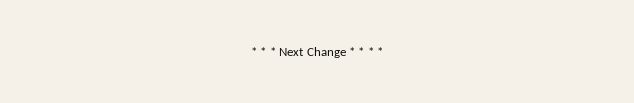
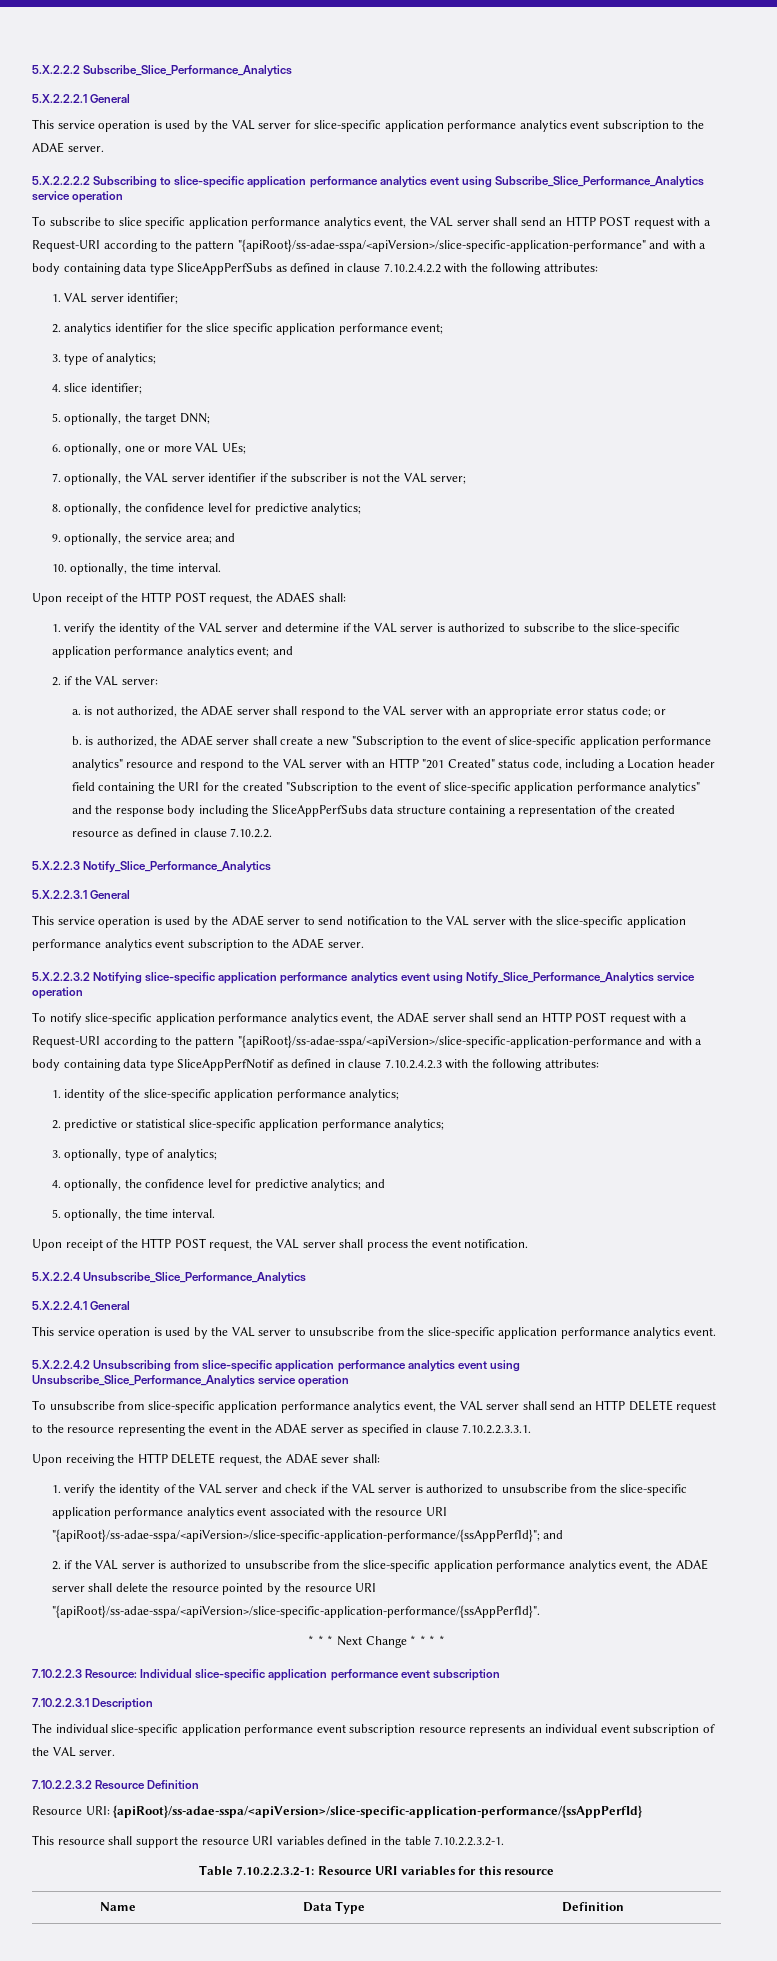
+ 5.X.2.2.2 Subscribe_Slice_Performance_Analytics
+ 5.X.2.2.2.1 General
+ This service operation is used by the VAL server for slice-specific application performance analytics event subscription to the ADAE server.
+ 5.X.2.2.2.2 Subscribing to slice-specific application performance analytics event using Subscribe_Slice_Performance_Analytics service operation
+ To subscribe to slice specific application performance analytics event, the VAL server shall send an HTTP POST request with a Request-URI according to the pattern "{apiRoot}/ss-adae-sspa/<apiVersion>/slice-specific-application-performance" and with a body containing data type SliceAppPerfSubs as defined in clause 7.10.2.4.2.2 with the following attributes:
+ 1. VAL server identifier;
+ 2. analytics identifier for the slice specific application performance event;
+ 3. type of analytics;
+ 4. slice identifier;
+ 5. optionally, the target DNN;
+ 6. optionally, one or more VAL UEs;
+ 7. optionally, the VAL server identifier if the subscriber is not the VAL server;
+ 8. optionally, the confidence level for predictive analytics;
+ 9. optionally, the service area; and
+ 10. optionally, the time interval.
+ Upon receipt of the HTTP POST request, the ADAES shall:
+ 1. verify the identity of the VAL server and determine if the VAL server is authorized to subscribe to the slice-specific application performance analytics event; and
+ 2. if the VAL server:
+ a. is not authorized, the ADAE server shall respond to the VAL server with an appropriate error status code; or
+ b. is authorized, the ADAE server shall create a new "Subscription to the event of slice-specific application performance analytics" resource and respond to the VAL server with an HTTP "201 Created" status code, including a Location header field containing the URI for the created "Subscription to the event of slice-specific application performance analytics" and the response body including the SliceAppPerfSubs data structure containing a representation of the created resource as defined in clause 7.10.2.2.
+ 5.X.2.2.3 Notify_Slice_Performance_Analytics
+ 5.X.2.2.3.1 General
+ This service operation is used by the ADAE server to send notification to the VAL server with the slice-specific application performance analytics event subscription to the ADAE server.
+ 5.X.2.2.3.2 Notifying slice-specific application performance analytics event using Notify_Slice_Performance_Analytics service operation
+ To notify slice-specific application performance analytics event, the ADAE server shall send an HTTP POST request with a Request-URI according to the pattern "{apiRoot}/ss-adae-sspa/<apiVersion>/slice-specific-application-performance and with a body containing data type SliceAppPerfNotif as defined in clause 7.10.2.4.2.3 with the following attributes:
+ 1. identity of the slice-specific application performance analytics;
+ 2. predictive or statistical slice-specific application performance analytics;
+ 3. optionally, type of analytics;
+ 4. optionally, the confidence level for predictive analytics; and
+ 5. optionally, the time interval.
+ Upon receipt of the HTTP POST request, the VAL server shall process the event notification.
+ 5.X.2.2.4 Unsubscribe_Slice_Performance_Analytics
+ 5.X.2.2.4.1 General
+ This service operation is used by the VAL server to unsubscribe from the slice-specific application performance analytics event.
+ 5.X.2.2.4.2 Unsubscribing from slice-specific application performance analytics event using Unsubscribe_Slice_Performance_Analytics service operation
+ To unsubscribe from slice-specific application performance analytics event, the VAL server shall send an HTTP DELETE request to the resource representing the event in the ADAE server as specified in clause 7.10.2.2.3.3.1.
+ Upon receiving the HTTP DELETE request, the ADAE sever shall:
+ 1. verify the identity of the VAL server and check if the VAL server is authorized to unsubscribe from the slice-specific application performance analytics event associated with the resource URI "{apiRoot}/ss-adae-sspa/<apiVersion>/slice-specific-application-performance/{ssAppPerfId}"; and
+ 2. if the VAL server is authorized to unsubscribe from the slice-specific application performance analytics event, the ADAE server shall delete the resource pointed by the resource URI "{apiRoot}/ss-adae-sspa/<apiVersion>/slice-specific-application-performance/{ssAppPerfId}".
+ 7.10.2.2.3 Resource: Individual slice-specific application performance event subscription
+ 7.10.2.2.3.1 Description
+ The individual slice-specific application performance event subscription resource represents an individual event subscription of the VAL server.
+ 7.10.2.2.3.2 Resource Definition
+ Resource URI: {apiRoot}/ss-adae-sspa/<apiVersion>/slice-specific-application-performance/{ssAppPerfId}
+ This resource shall support the resource URI variables defined in the table 7.10.2.2.3.2-1.
+ Table 7.10.2.2.3.2-1: Resource URI variables for this resource
+ Name | Data Type | Definition

